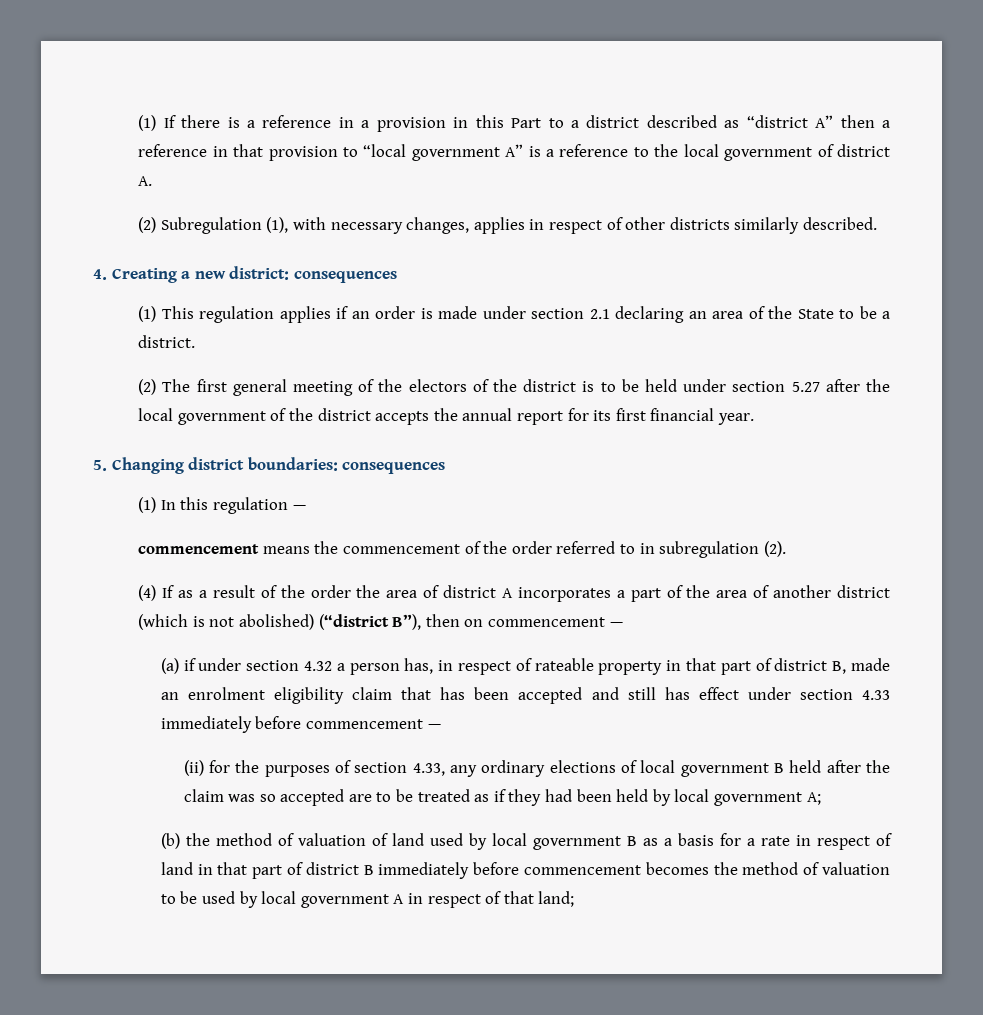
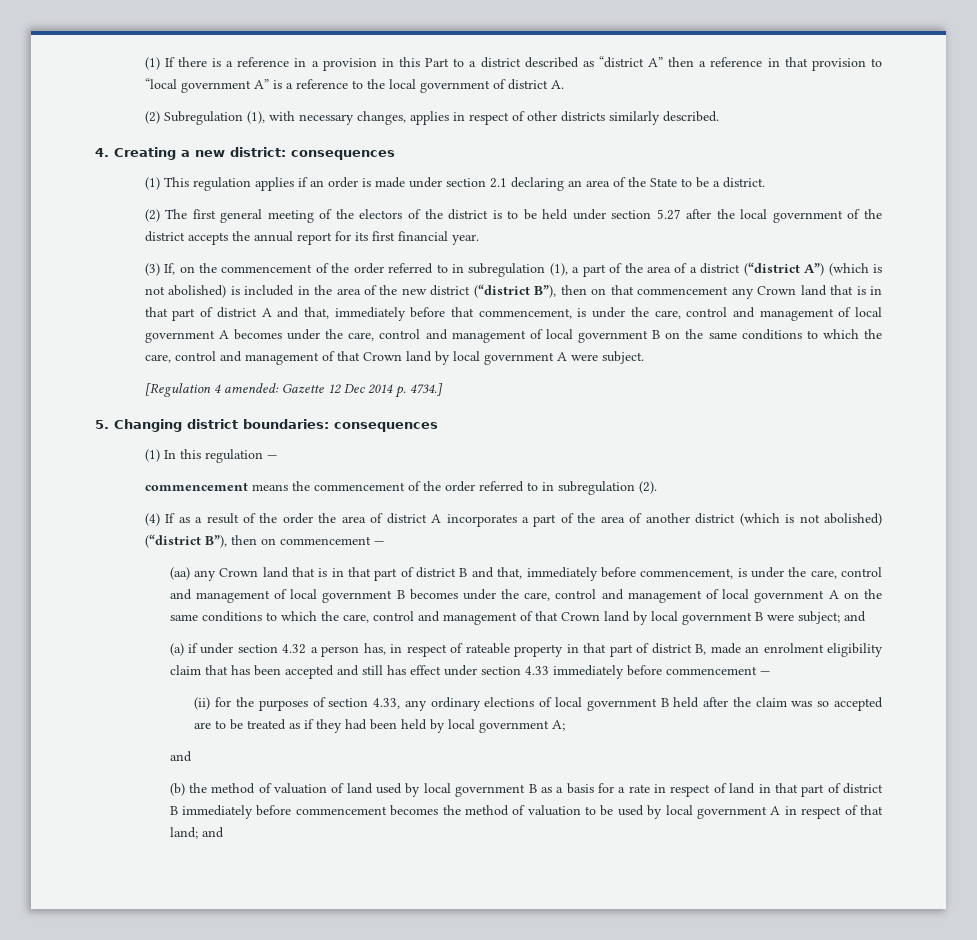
+ (3) If, on the commencement of the order referred to in subregulation (1), a part of the area of a district (“district A”) (which is not abolished) is included in the area of the new district (“district B”), then on that commencement any Crown land that is in that part of district A and that, immediately before that commencement, is under the care, control and management of local government A becomes under the care, control and management of local government B on the same conditions to which the care, control and management of that Crown land by local government A were subject.
+ [Regulation 4 amended: Gazette 12 Dec 2014 p. 4734.]
+ (aa) any Crown land that is in that part of district B and that, immediately before commencement, is under the care, control and management of local government B becomes under the care, control and management of local government A on the same conditions to which the care, control and management of that Crown land by local government B were subject; and
  (ii) for the purposes of section 4.33, any ordinary elections of local government B held after the claim was so accepted are to be treated as if they had been held by local government A;
+ and
- (b) the method of valuation of land used by local government B as a basis for a rate in respect of land in that part of district B immediately before commencement becomes the method of valuation to be used by local government A in respect of that land;
+ (b) the method of valuation of land used by local government B as a basis for a rate in respect of land in that part of district B immediately before commencement becomes the method of valuation to be used by local government A in respect of that land; and

